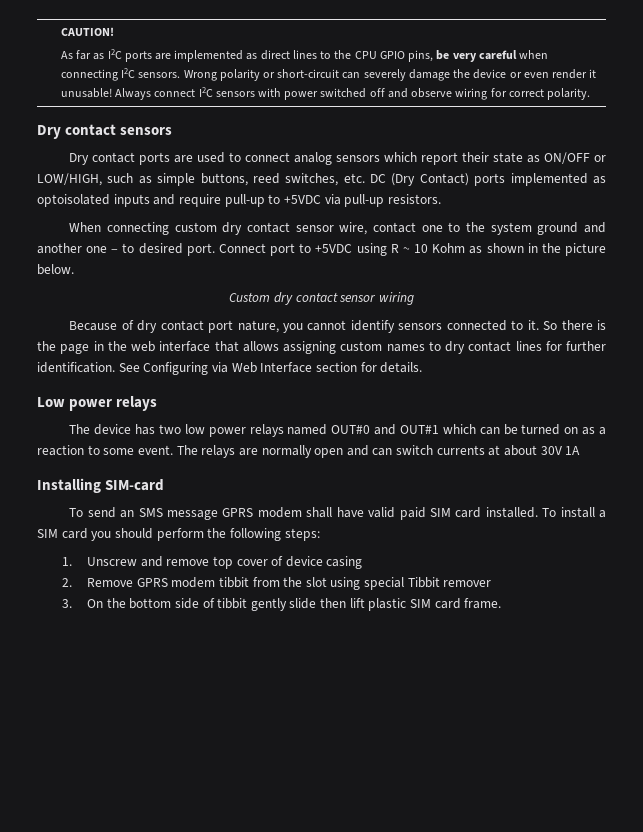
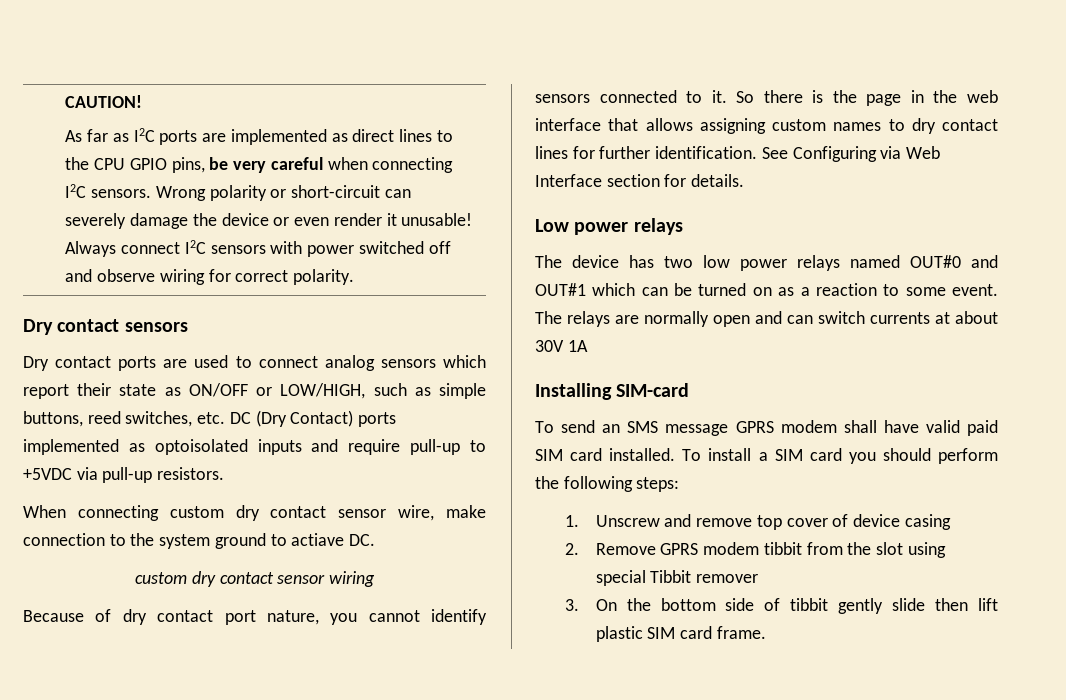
- When connecting custom dry contact sensor wire, contact one to the system ground and another one ‒ to desired port. Connect port to +5VDC using R ~ 10 Kohm as shown in the picture below.
- Custom dry contact sensor wiring
+ When connecting custom dry contact sensor wire, make connection to the system ground to actiave DC.
+ custom dry contact sensor wiring

